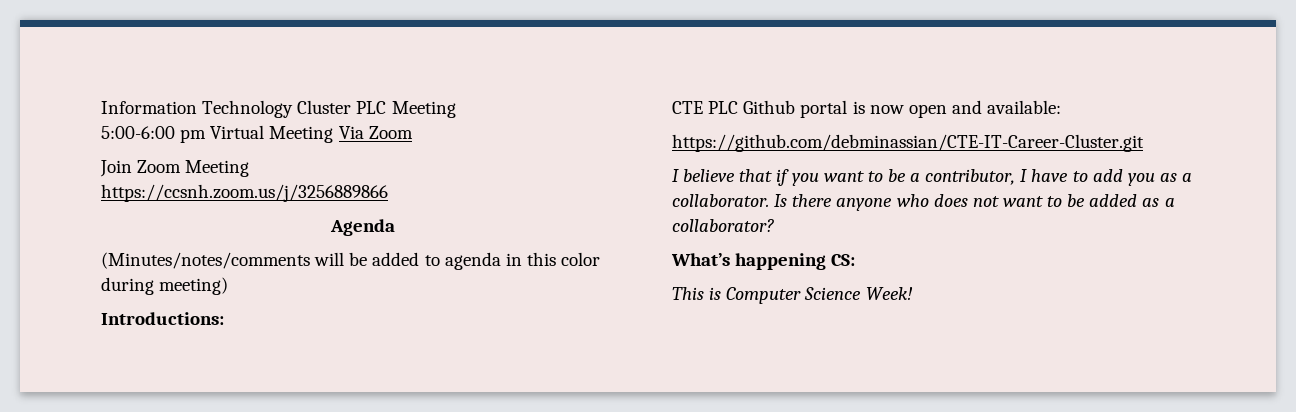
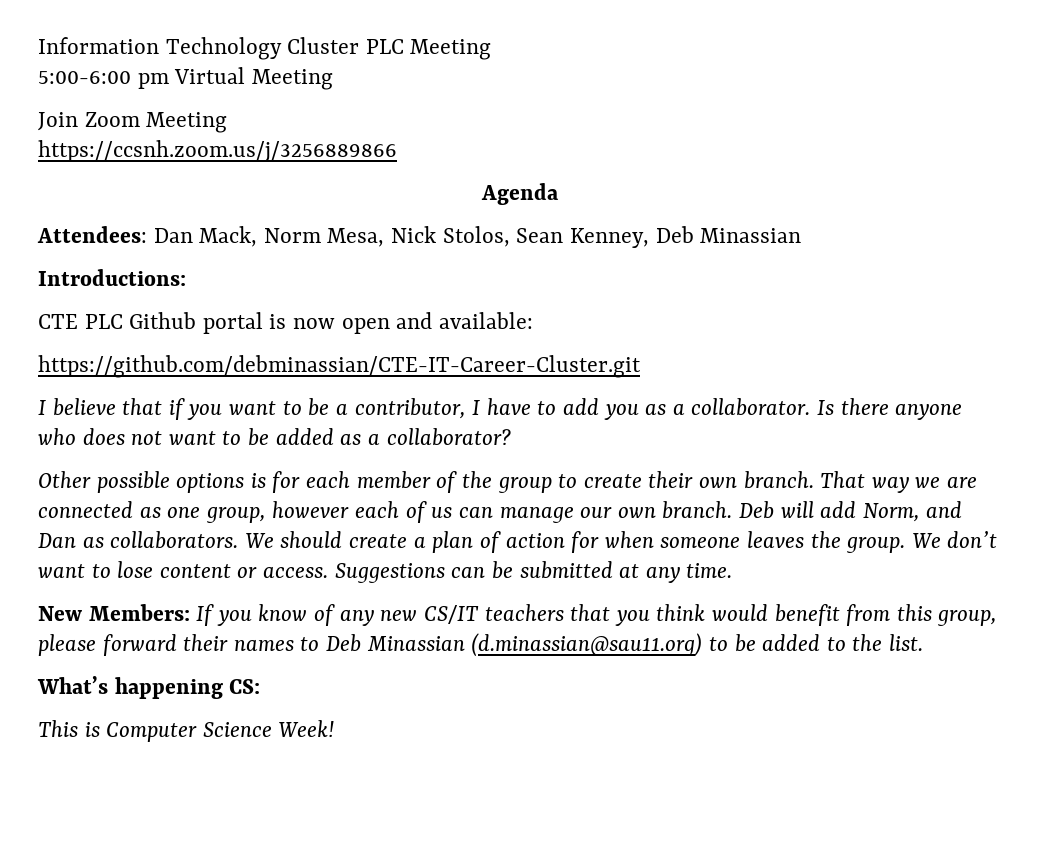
- 5:00-6:00 pm Virtual Meeting Via Zoom
+ 5:00-6:00 pm Virtual Meeting
- (Minutes/notes/comments will be added to agenda in this color during meeting)
+ Attendees: Dan Mack, Norm Mesa, Nick Stolos, Sean Kenney, Deb Minassian
+ Other possible options is for each member of the group to create their own branch. That way we are connected as one group, however each of us can manage our own branch. Deb will add Norm, and Dan as collaborators. We should create a plan of action for when someone leaves the group. We don’t want to lose content or access. Suggestions can be submitted at any time.
+ New Members: If you know of any new CS/IT teachers that you think would benefit from this group, please forward their names to Deb Minassian (d.minassian@sau11.org) to be added to the list.

